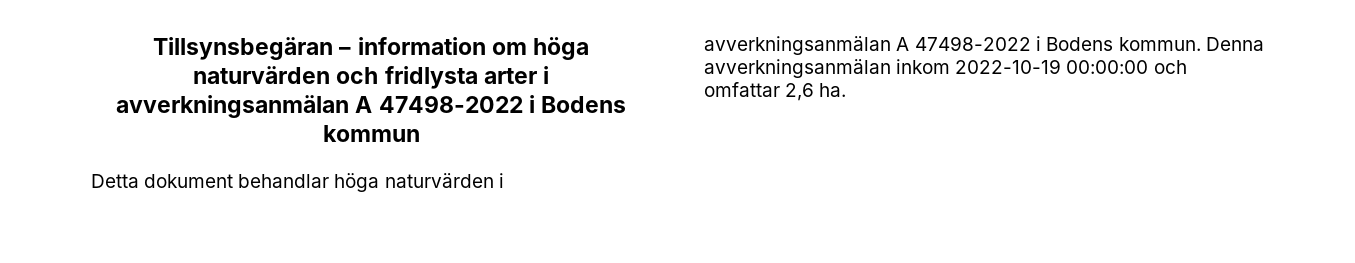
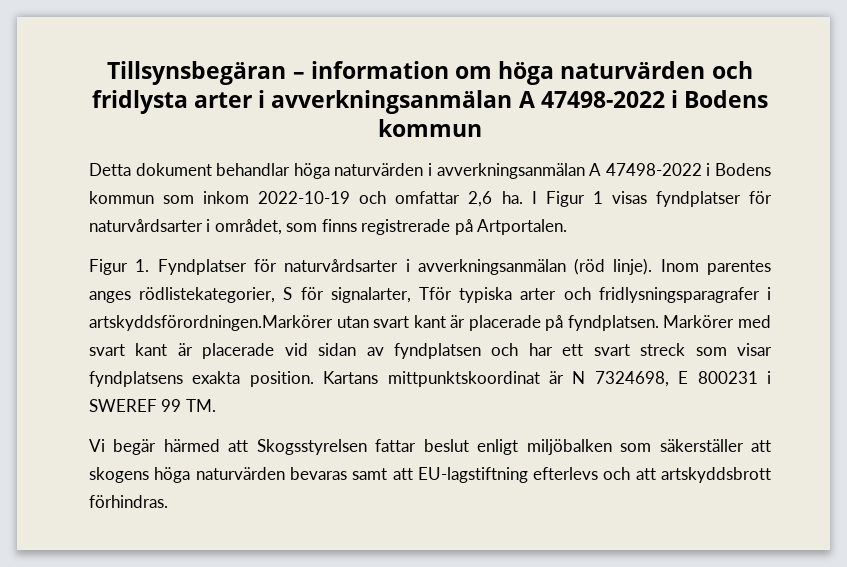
- Detta dokument behandlar höga naturvärden i avverkningsanmälan A 47498-2022 i Bodens kommun. Denna avverkningsanmälan inkom 2022-10-19 00:00:00 och omfattar 2,6 ha.
+ Detta dokument behandlar höga naturvärden i avverkningsanmälan A 47498-2022 i Bodens kommun som inkom 2022-10-19 och omfattar 2,6 ha.
+ I Figur 1 visas fyndplatser för naturvårdsarter i området, som finns registrerade på Artportalen.
+ Figur 1. Fyndplatser för naturvårdsarter i avverkningsanmälan (röd linje). Inom parentes anges rödlistekategorier, S för signalarter, Tför typiska arter och fridlysningsparagrafer i artskyddsförordningen.Markörer utan svart kant är placerade på fyndplatsen. Markörer med svart kant är placerade vid sidan av fyndplatsen och har ett svart streck som visar fyndplatsens exakta position. Kartans mittpunktskoordinat är N 7324698, E 800231 i SWEREF 99 TM.
+ Vi begär härmed att Skogsstyrelsen fattar beslut enligt miljöbalken som säkerställer att skogens höga naturvärden bevaras samt att EU-lagstiftning efterlevs och att artskyddsbrott förhindras.

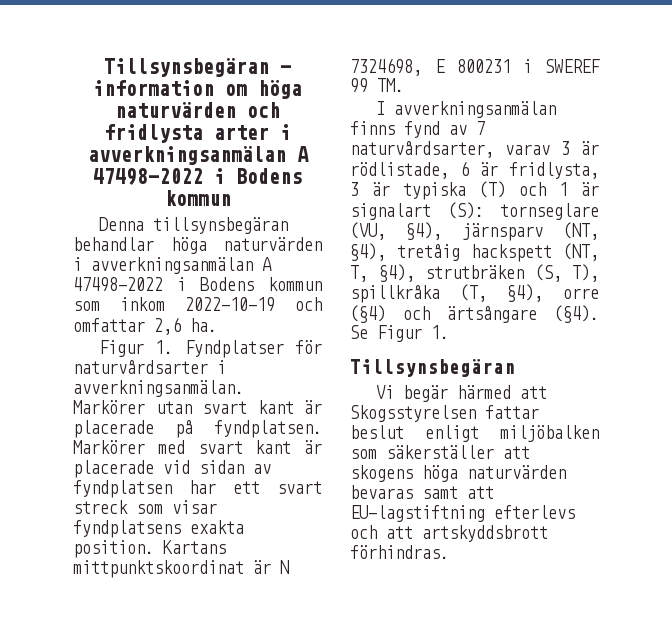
- Detta dokument behandlar höga naturvärden i avverkningsanmälan A 47498-2022 i Bodens kommun som inkom 2022-10-19 och omfattar 2,6 ha. I Figur 1 visas fyndplatser för naturvårdsarter i området, som finns registrerade på Artportalen.
+ Denna tillsynsbegäran behandlar höga naturvärden i avverkningsanmälan A 47498-2022 i Bodens kommun som inkom 2022-10-19 och omfattar 2,6 ha.
- Figur 1. Fyndplatser för naturvårdsarter i avverkningsanmälan (röd linje). Inom parentes anges rödlistekategorier, S för signalarter, Tför typiska arter och fridlysningsparagrafer i artskyddsförordningen.Markörer utan svart kant är placerade på fyndplatsen.
+ Figur 1. Fyndplatser för naturvårdsarter i avverkningsanmälan. Markörer utan svart kant är placerade på fyndplatsen.
- Markörer med svart kant är placerade vid sidan av fyndplatsen och har ett svart streck som visar fyndplatsens exakta position.
+ Markörer med svart kant är placerade vid sidan av fyndplatsen har ett svart streck som visar fyndplatsens exakta position.
+ I avverkningsanmälan finns fynd av 7 naturvårdsarter, varav 3 är rödlistade, 6 är fridlysta, 3 är typiska (T) och 1 är signalart (S): tornseglare (VU, §4), järnsparv (NT, §4), tretåig hackspett (NT, T, §4), strutbräken (S, T), spillkråka (T, §4), orre (§4) och ärtsångare (§4). Se Figur 1.
+ Tillsynsbegäran

